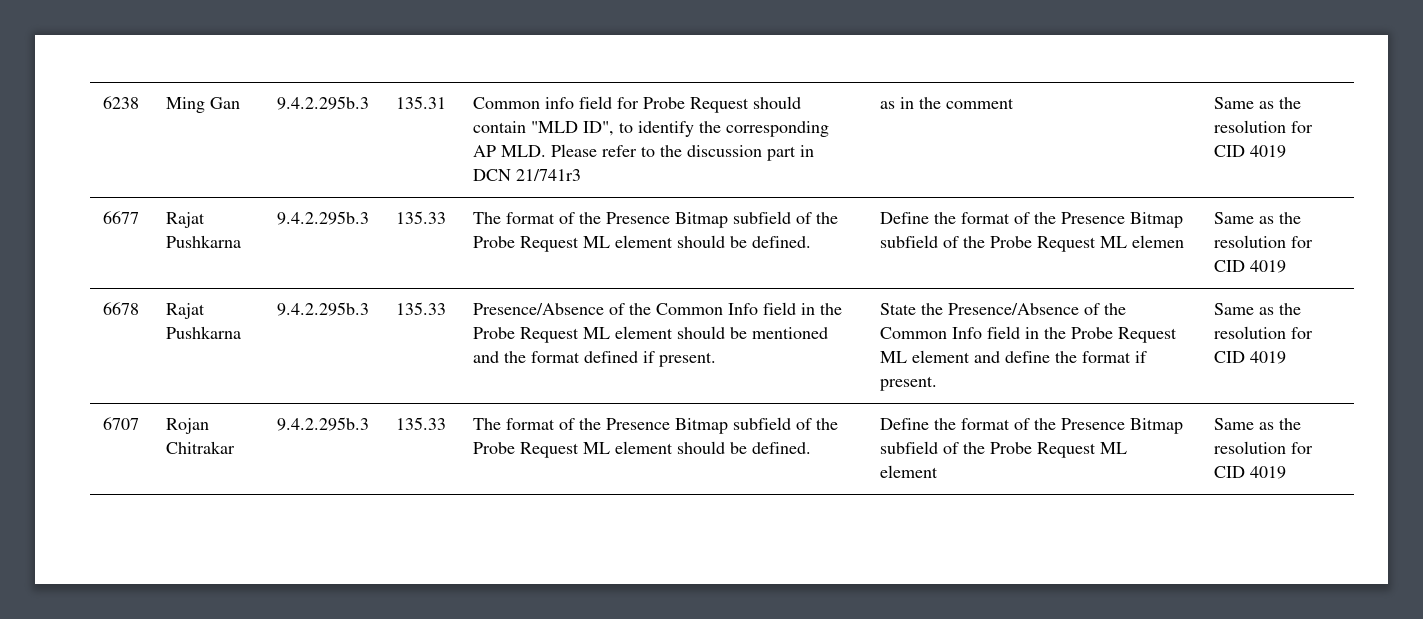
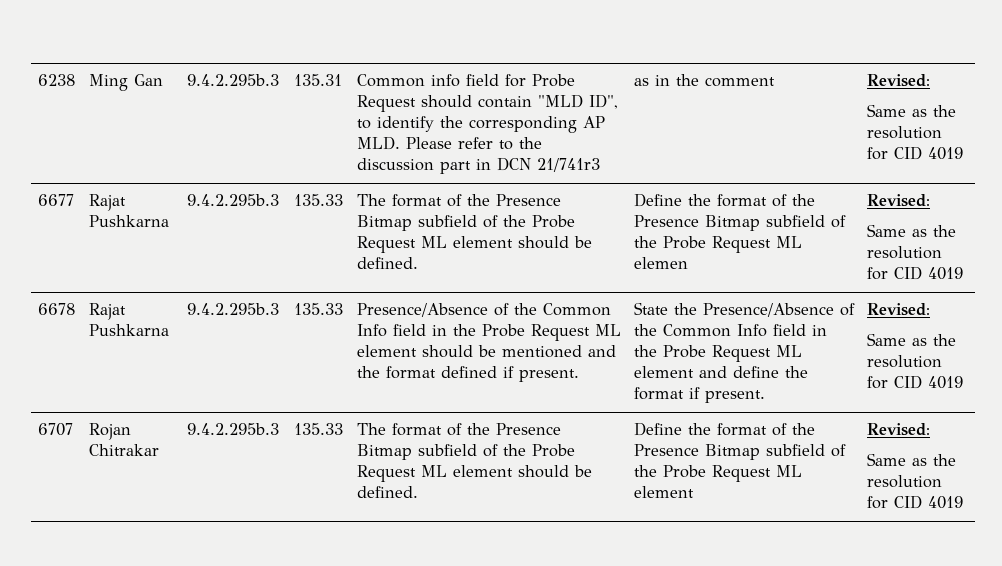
- as in the comment
+ as in the comment | Revised:
- Define the format of the Presence Bitmap subfield of the Probe Request ML elemen
+ Define the format of the Presence Bitmap subfield of the Probe Request ML elemen | Revised:
- State the Presence/Absence of the Common Info field in the Probe Request ML element and define the format if present.
+ State the Presence/Absence of the Common Info field in the Probe Request ML element and define the format if present. | Revised:
- Define the format of the Presence Bitmap subfield of the Probe Request ML element
+ Define the format of the Presence Bitmap subfield of the Probe Request ML element | Revised:

